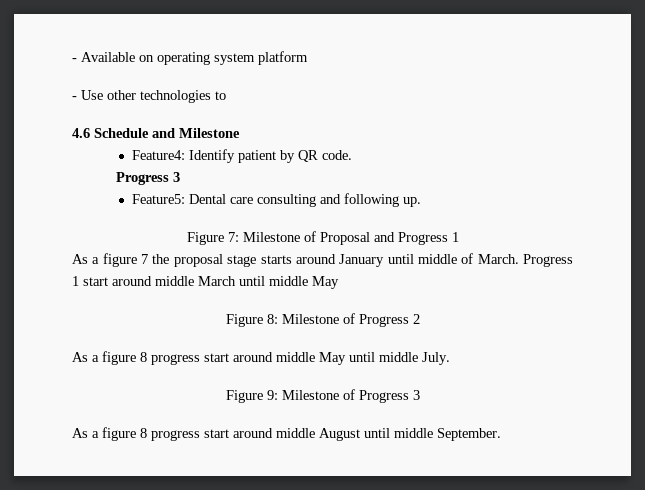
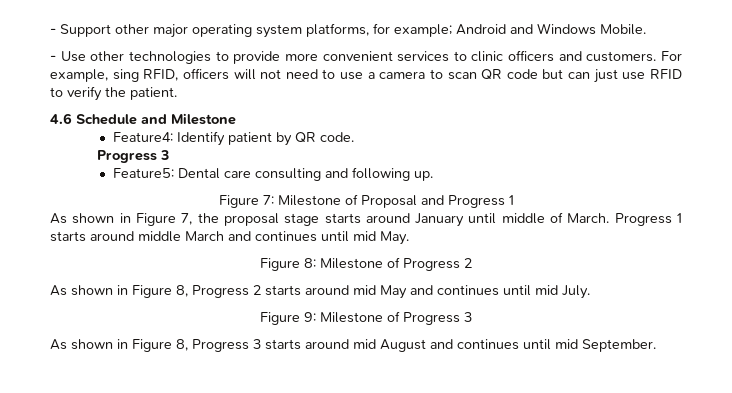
- - Available on operating system platform
+ - Support other major operating system platforms, for example; Android and Windows Mobile.
- - Use other technologies to
+ - Use other technologies to provide more convenient services to clinic officers and customers. For example, sing RFID, officers will not need to use a camera to scan QR code but can just use RFID to verify the patient.
- As a figure 7 the proposal stage starts around January until middle of March.
+ As shown in Figure 7, the proposal stage starts around January until middle of March.
- Progress 1 start around middle March until middle May
+ Progress 1 starts around middle March and continues until mid May.
- As a figure 8 progress start around middle May until middle July.
+ As shown in Figure 8, Progress 2 starts around mid May and continues until mid July.
- As a figure 8 progress start around middle August until middle September.
+ As shown in Figure 8, Progress 3 starts around mid August and continues until mid September.

